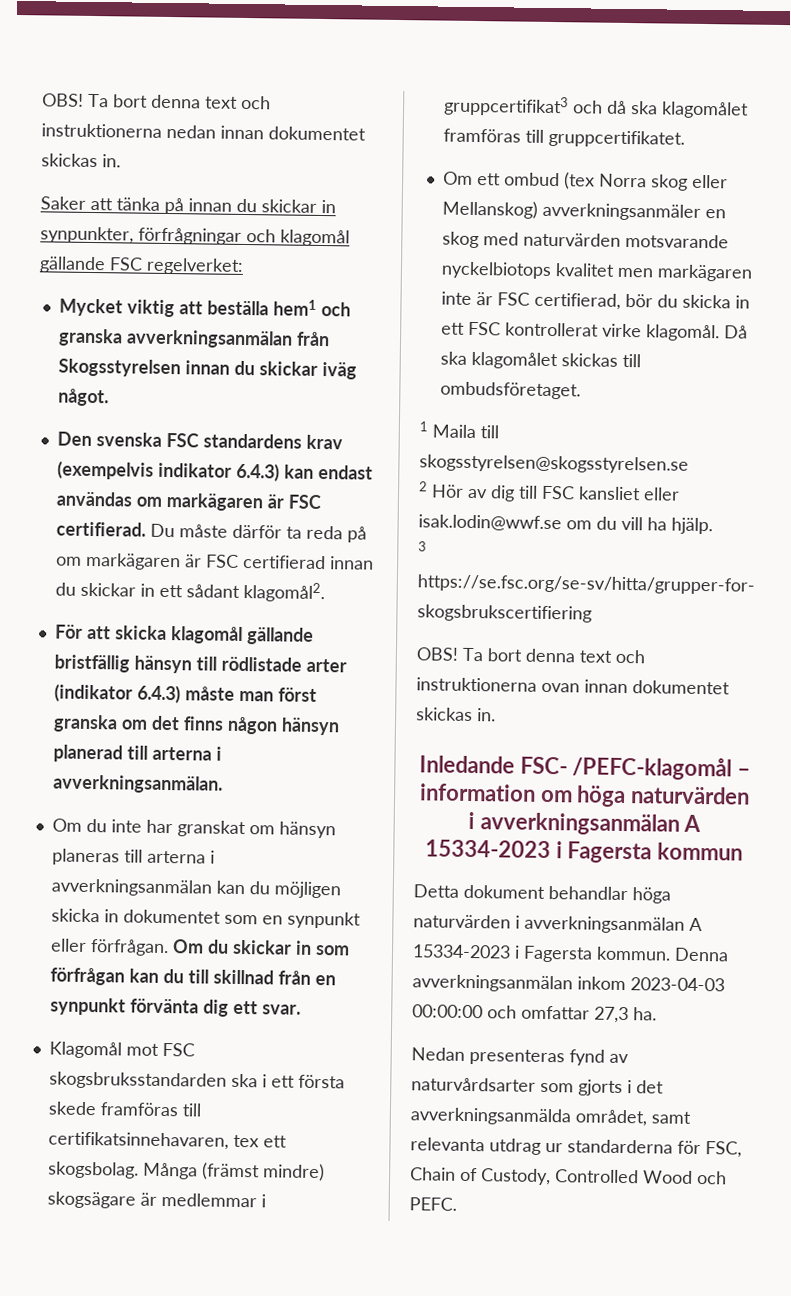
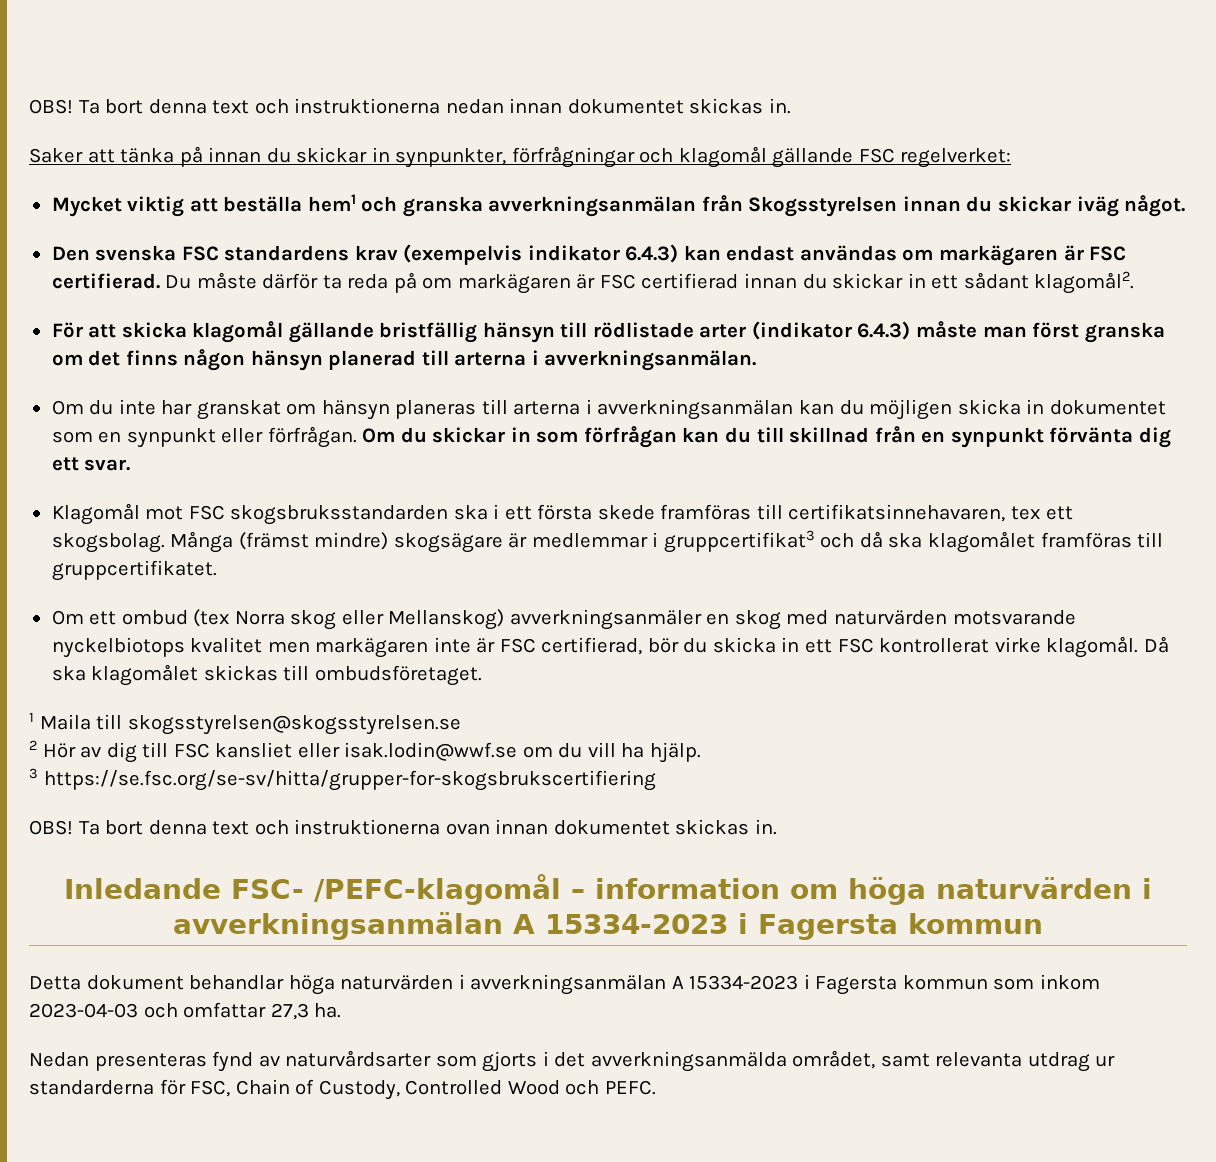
- Detta dokument behandlar höga naturvärden i avverkningsanmälan A 15334-2023 i Fagersta kommun. Denna avverkningsanmälan inkom 2023-04-03 00:00:00 och omfattar 27,3 ha.
+ Detta dokument behandlar höga naturvärden i avverkningsanmälan A 15334-2023 i Fagersta kommun som inkom 2023-04-03 och omfattar 27,3 ha.

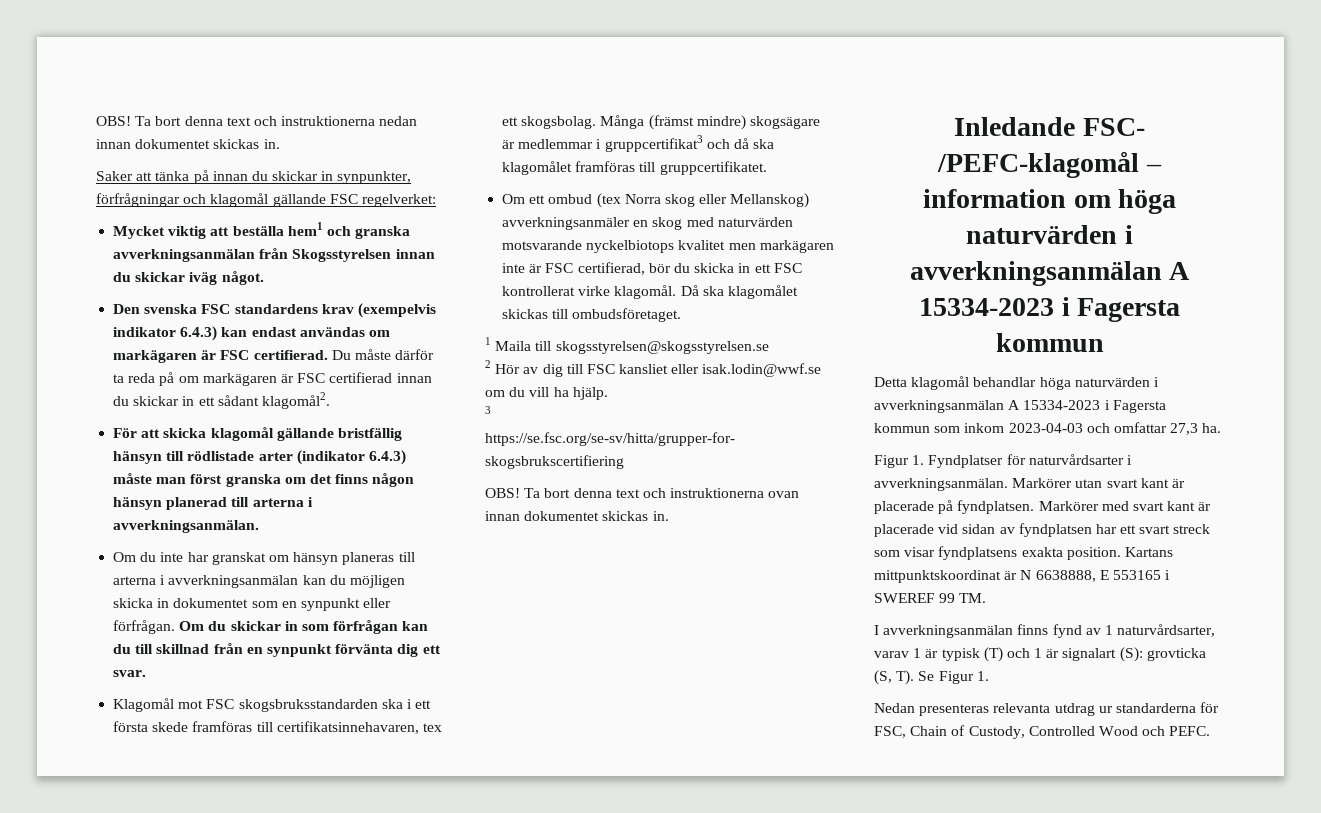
- Detta dokument behandlar höga naturvärden i avverkningsanmälan A 15334-2023 i Fagersta kommun som inkom 2023-04-03 och omfattar 27,3 ha.
+ Detta klagomål behandlar höga naturvärden i avverkningsanmälan A 15334-2023 i Fagersta kommun som inkom 2023-04-03 och omfattar 27,3 ha.
- Nedan presenteras fynd av naturvårdsarter som gjorts i det avverkningsanmälda området, samt relevanta utdrag ur standarderna för FSC, Chain of Custody, Controlled Wood och PEFC.
+ Figur 1. Fyndplatser för naturvårdsarter i avverkningsanmälan. Markörer utan svart kant är placerade på fyndplatsen. Markörer med svart kant är placerade vid sidan av fyndplatsen har ett svart streck som visar fyndplatsens exakta position. Kartans mittpunktskoordinat är N 6638888, E 553165 i SWEREF 99 TM.
+ I avverkningsanmälan finns fynd av 1 naturvårdsarter, varav 1 är typisk (T) och 1 är signalart (S): grovticka (S, T). Se Figur 1.
+ Nedan presenteras relevanta utdrag ur standarderna för FSC, Chain of Custody, Controlled Wood och PEFC.

